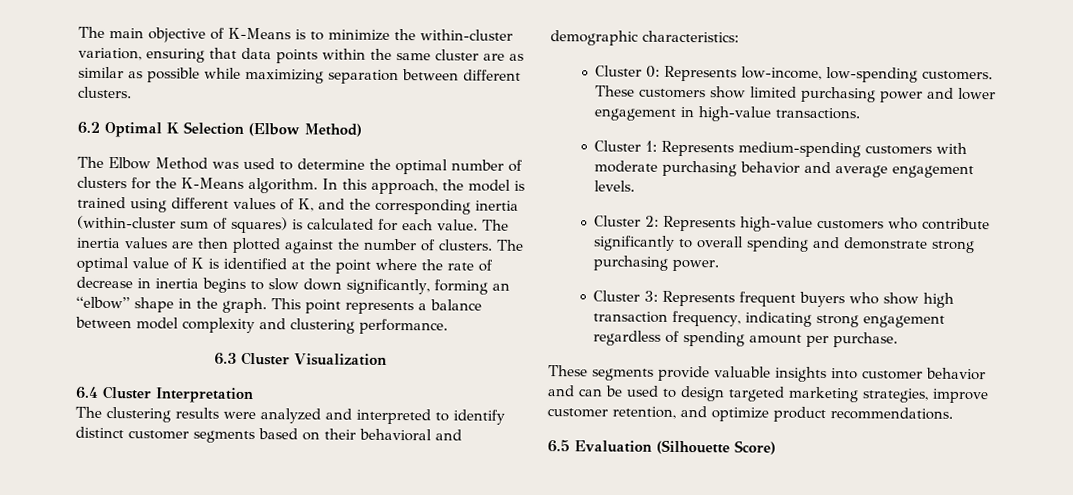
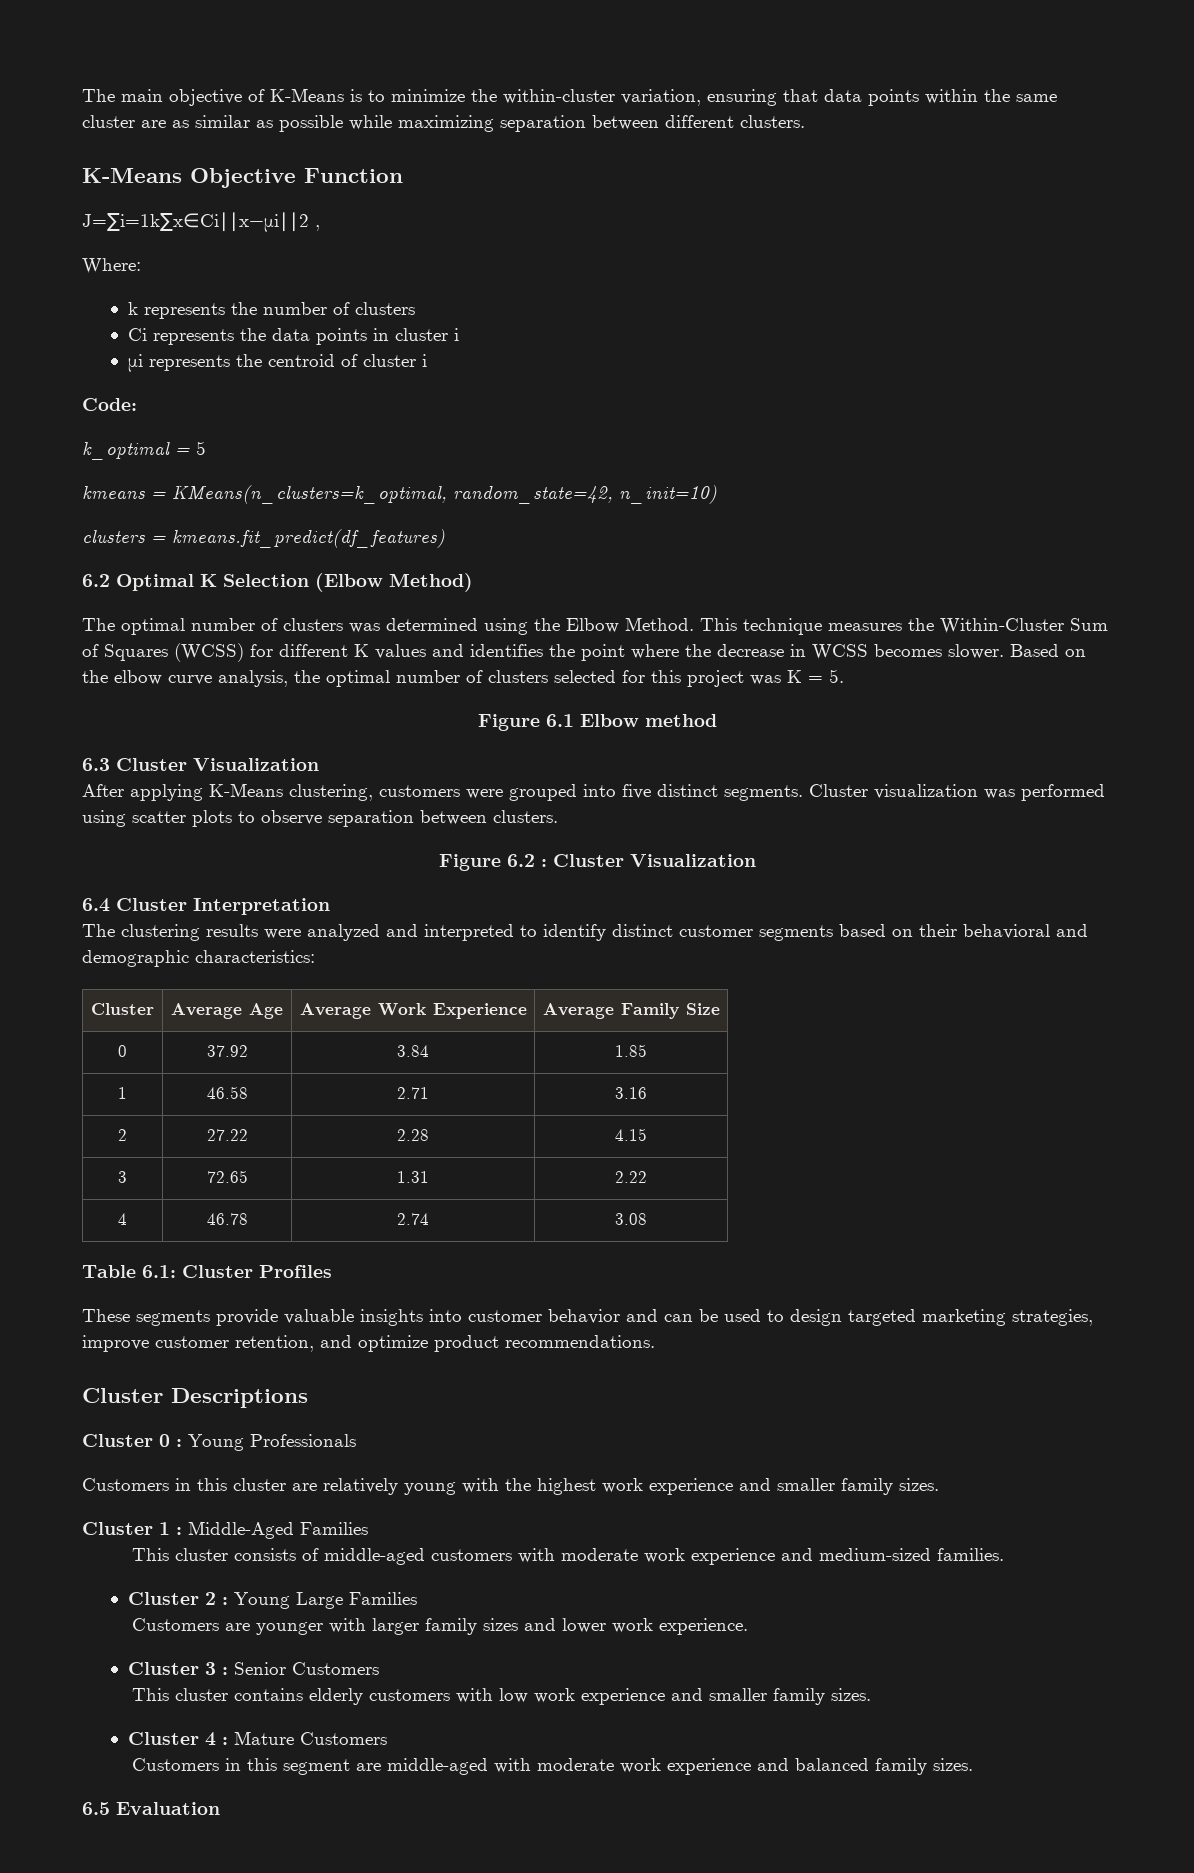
+ K-Means Objective Function
+ J=∑i=1k∑x∈Ci∣∣x−μi∣∣2 ,
+ Where:
+ k represents the number of clusters
+ Ci represents the data points in cluster i
+ μi represents the centroid of cluster i
+ Code:
+ k_optimal = 5
+ kmeans = KMeans(n_clusters=k_optimal, random_state=42, n_init=10)
+ clusters = kmeans.fit_predict(df_features)
- The Elbow Method was used to determine the optimal number of clusters for the K-Means algorithm. In this approach, the model is trained using different values of K, and the corresponding inertia (within-cluster sum of squares) is calculated for each value. The inertia values are then plotted against the number of clusters. The optimal value of K is identified at the point where the rate of decrease in inertia begins to slow down significantly, forming an “elbow” shape in the graph. This point represents a balance between model complexity and clustering performance.
+ The optimal number of clusters was determined using the Elbow Method. This technique measures the Within-Cluster Sum of Squares (WCSS) for different K values and identifies the point where the decrease in WCSS becomes slower. Based on the elbow curve analysis, the optimal number of clusters selected for this project was K = 5.
+ Figure 6.1 Elbow method
  6.3 Cluster Visualization
+ After applying K-Means clustering, customers were grouped into five distinct segments. Cluster visualization was performed using scatter plots to observe separation between clusters.
+ Figure 6.2 : Cluster Visualization
- Cluster 0: Represents low-income, low-spending customers. These customers show limited purchasing power and lower engagement in high-value transactions.
- Cluster 1: Represents medium-spending customers with moderate purchasing behavior and average engagement levels.
- Cluster 2: Represents high-value customers who contribute significantly to overall spending and demonstrate strong purchasing power.
- Cluster 3: Represents frequent buyers who show high transaction frequency, indicating strong engagement regardless of spending amount per purchase.
+ Cluster | Average Age | Average Work Experience | Average Family Size
+ 0 | 37.92 | 3.84 | 1.85
+ 1 | 46.58 | 2.71 | 3.16
+ 2 | 27.22 | 2.28 | 4.15
+ 3 | 72.65 | 1.31 | 2.22
+ 4 | 46.78 | 2.74 | 3.08
+ Table 6.1: Cluster Profiles
+ Cluster Descriptions
+ Cluster 0 : Young Professionals
+ Customers in this cluster are relatively young with the highest work experience and smaller family sizes.
+ Cluster 1 : Middle-Aged Families
+ This cluster consists of middle-aged customers with moderate work experience and medium-sized families.
+ Cluster 2 : Young Large Families
+ Customers are younger with larger family sizes and lower work experience.
+ Cluster 3 : Senior Customers
+ This cluster contains elderly customers with low work experience and smaller family sizes.
+ Cluster 4 : Mature Customers
+ Customers in this segment are middle-aged with moderate work experience and balanced family sizes.
- 6.5 Evaluation (Silhouette Score)
+ 6.5 Evaluation

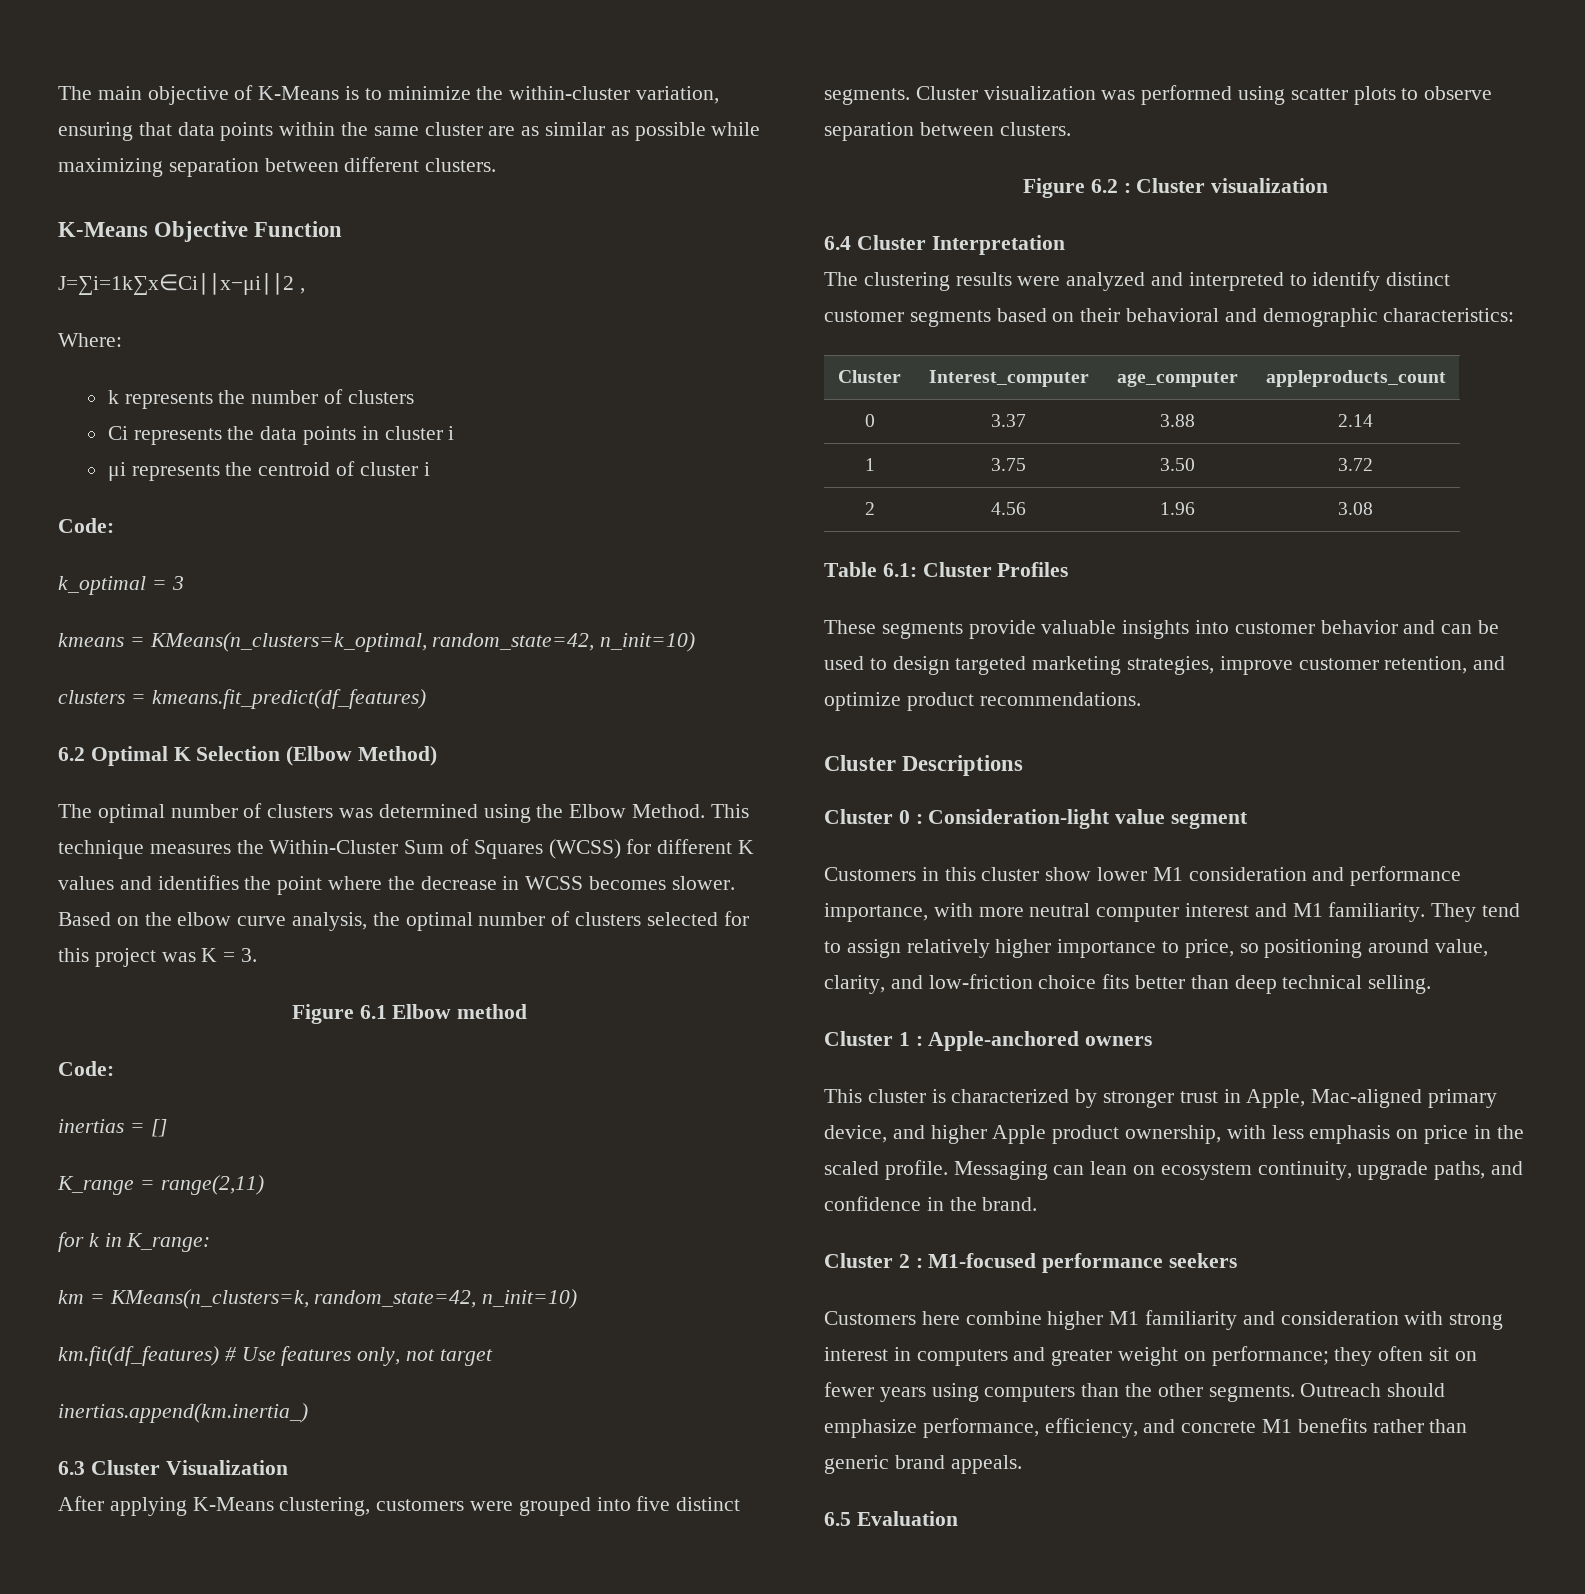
- k_optimal = 5
+ k_optimal = 3
- Based on the elbow curve analysis, the optimal number of clusters selected for this project was K = 5.
+ Based on the elbow curve analysis, the optimal number of clusters selected for this project was K = 3.
  Figure 6.1 Elbow method
+ Code:
+ inertias = []
+ K_range = range(2,11)
+ for k in K_range:
+ km = KMeans(n_clusters=k, random_state=42, n_init=10)
+ km.fit(df_features) # Use features only, not target
+ inertias.append(km.inertia_)
- Figure 6.2 : Cluster Visualization
+ Figure 6.2 : Cluster visualization
- Cluster | Average Age | Average Work Experience | Average Family Size
- 0 | 37.92 | 3.84 | 1.85
- 1 | 46.58 | 2.71 | 3.16
- 2 | 27.22 | 2.28 | 4.15
- 3 | 72.65 | 1.31 | 2.22
- 4 | 46.78 | 2.74 | 3.08
+ Cluster | Interest_computer | age_computer | appleproducts_count
+ 0 | 3.37 | 3.88 | 2.14
+ 1 | 3.75 | 3.50 | 3.72
+ 2 | 4.56 | 1.96 | 3.08
- Cluster 0 : Young Professionals
+ Cluster 0 : Consideration-light value segment
- Customers in this cluster are relatively young with the highest work experience and smaller family sizes.
+ Customers in this cluster show lower M1 consideration and performance importance, with more neutral computer interest and M1 familiarity. They tend to assign relatively higher importance to price, so positioning around value, clarity, and low-friction choice fits better than deep technical selling.
- Cluster 1 : Middle-Aged Families
- This cluster consists of middle-aged customers with moderate work experience and medium-sized families.
- Cluster 2 : Young Large Families
- Customers are younger with larger family sizes and lower work experience.
- Cluster 3 : Senior Customers
- This cluster contains elderly customers with low work experience and smaller family sizes.
- Cluster 4 : Mature Customers
- Customers in this segment are middle-aged with moderate work experience and balanced family sizes.
+ Cluster 1 : Apple-anchored owners
+ This cluster is characterized by stronger trust in Apple, Mac-aligned primary device, and higher Apple product ownership, with less emphasis on price in the scaled profile. Messaging can lean on ecosystem continuity, upgrade paths, and confidence in the brand.
+ Cluster 2 : M1-focused performance seekers
+ Customers here combine higher M1 familiarity and consideration with strong interest in computers and greater weight on performance; they often sit on fewer years using computers than the other segments. Outreach should emphasize performance, efficiency, and concrete M1 benefits rather than generic brand appeals.

